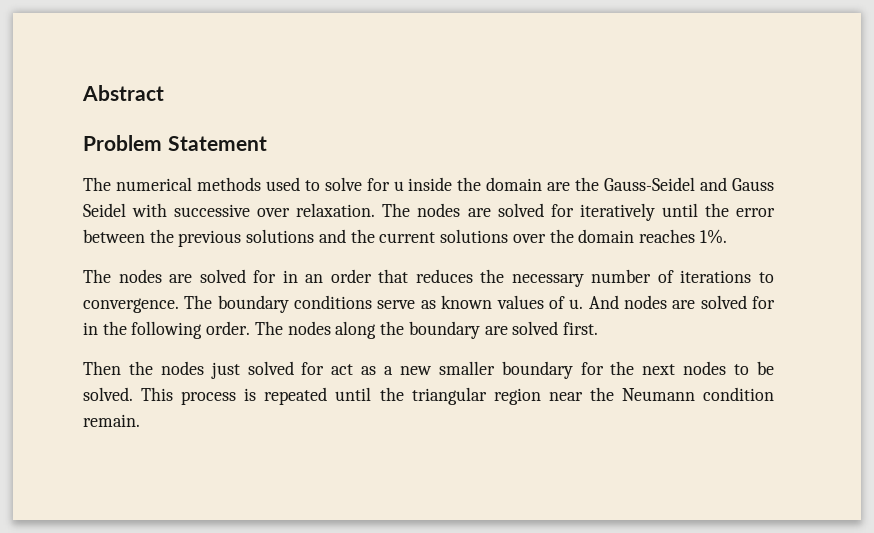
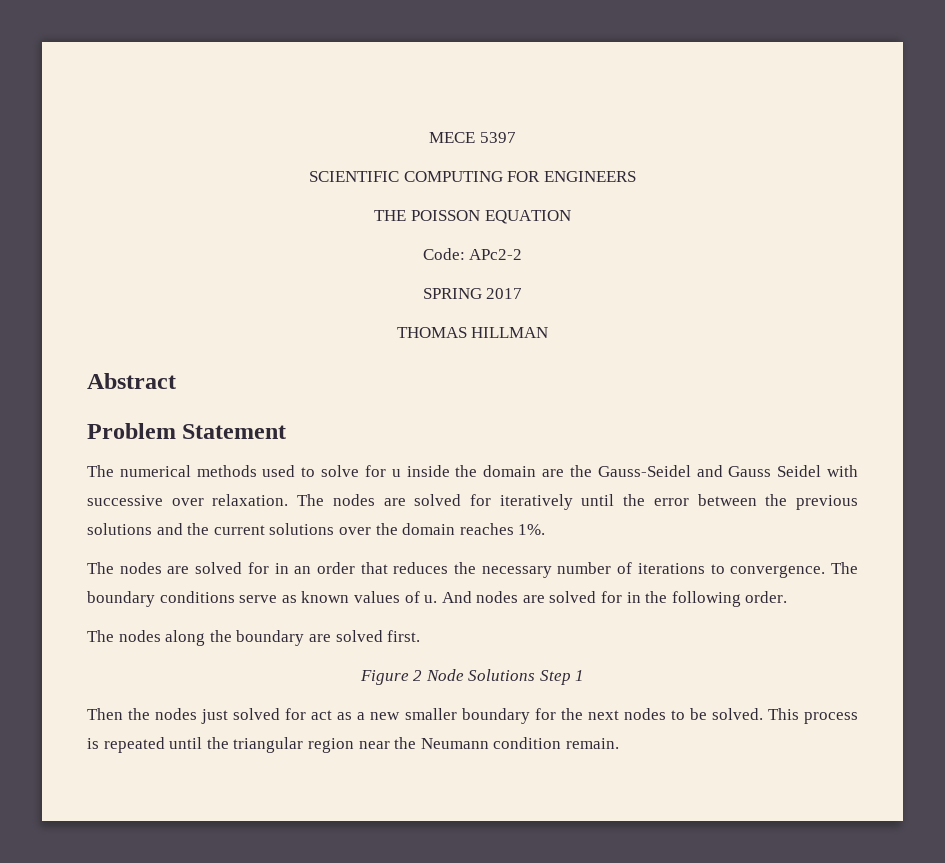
+ MECE 5397
+ SCIENTIFIC COMPUTING FOR ENGINEERS
+ THE POISSON EQUATION
+ Code: APc2-2
+ SPRING 2017
+ THOMAS HILLMAN
- And nodes are solved for in the following order. The nodes along the boundary are solved first.
+ And nodes are solved for in the following order.
+ The nodes along the boundary are solved first.
+ Figure 2 Node Solutions Step 1

